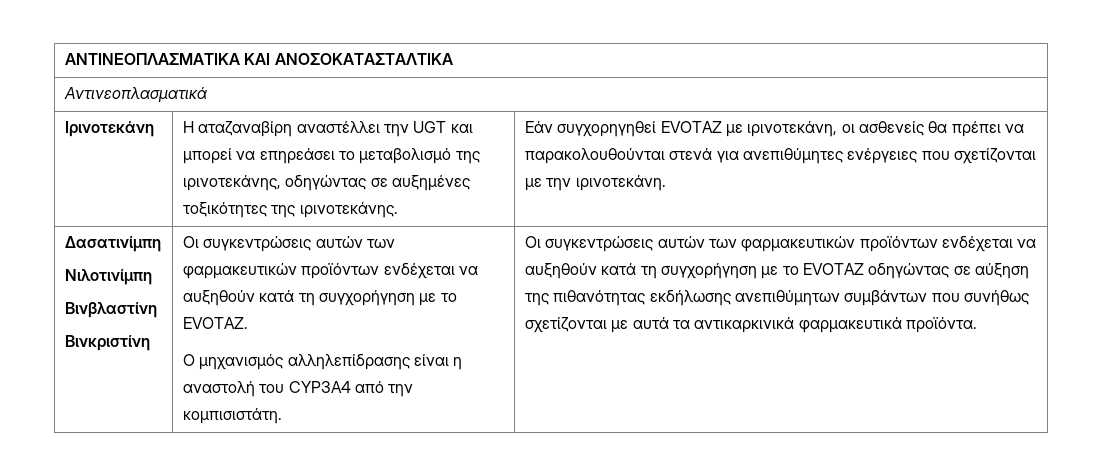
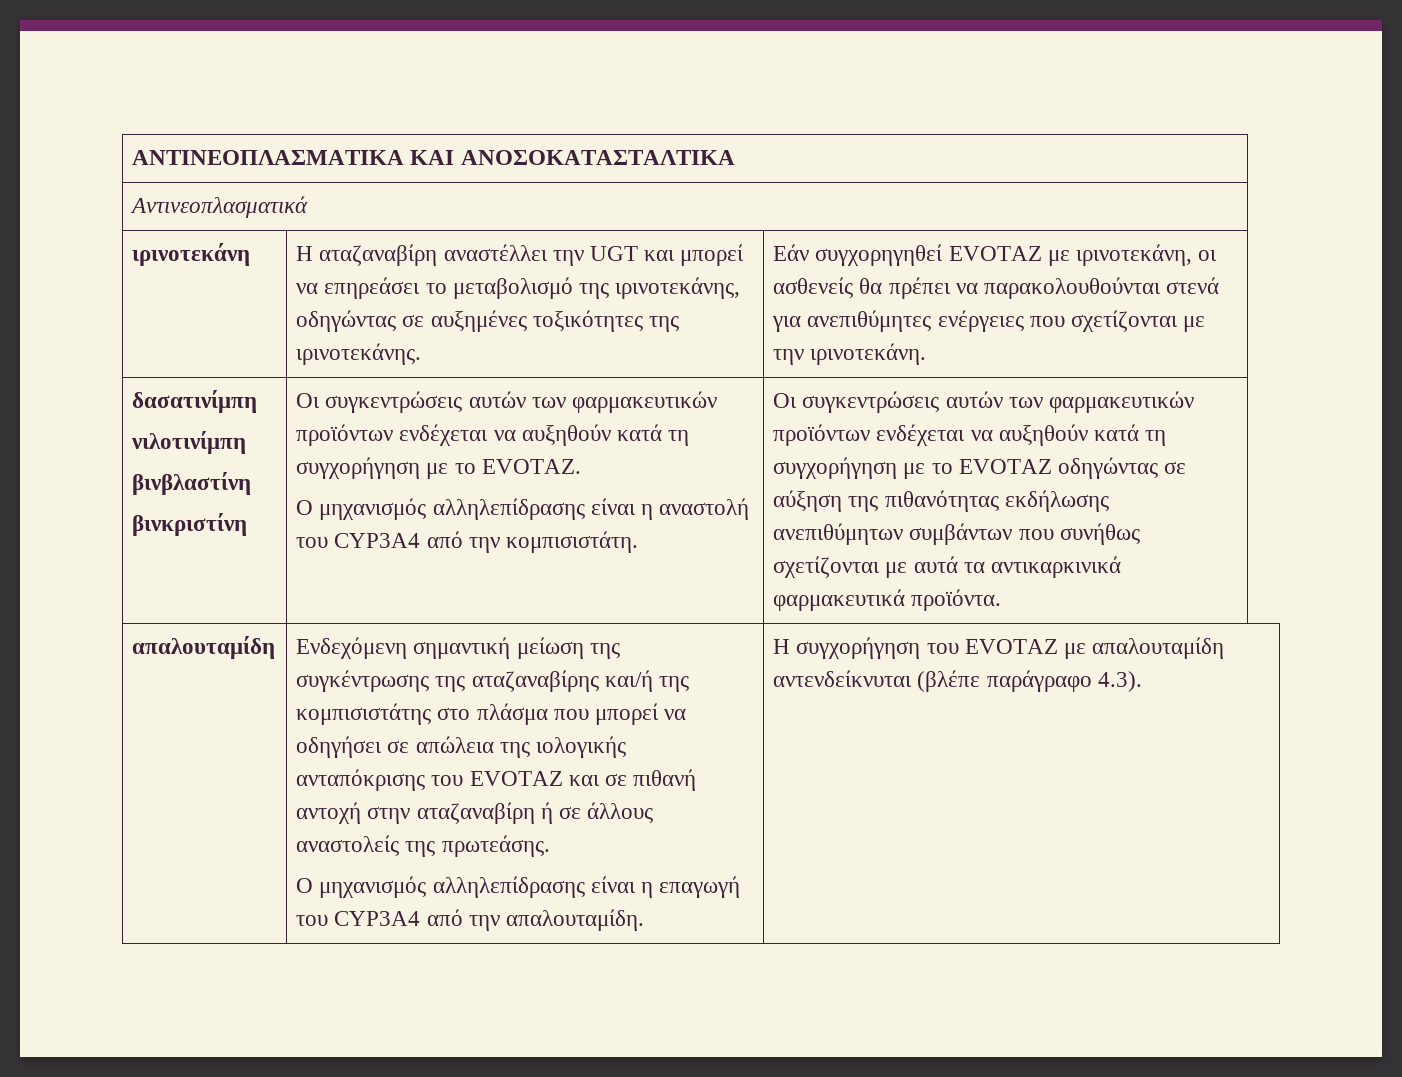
- Ιρινοτεκάνη | Η αταζαναβίρη αναστέλλει την UGT και μπορεί να επηρεάσει το μεταβολισμό της ιρινοτεκάνης, οδηγώντας σε αυξημένες τοξικότητες της ιρινοτεκάνης. | Εάν συγχορηγηθεί EVOTAZ με ιρινοτεκάνη, οι ασθενείς θα πρέπει να παρακολουθούνται στενά για ανεπιθύμητες ενέργειες που σχετίζονται με την ιρινοτεκάνη.
+ ιρινοτεκάνη | Η αταζαναβίρη αναστέλλει την UGT και μπορεί να επηρεάσει το μεταβολισμό της ιρινοτεκάνης, οδηγώντας σε αυξημένες τοξικότητες της ιρινοτεκάνης. | Εάν συγχορηγηθεί EVOTAZ με ιρινοτεκάνη, οι ασθενείς θα πρέπει να παρακολουθούνται στενά για ανεπιθύμητες ενέργειες που σχετίζονται με την ιρινοτεκάνη.
- Δασατινίμπη
- Νιλοτινίμπη
- Βινβλαστίνη
- Βινκριστίνη
+ δασατινίμπη
+ νιλοτινίμπη
+ βινβλαστίνη
+ βινκριστίνη
+ απαλουταμίδη | Ενδεχόμενη σημαντική μείωση της συγκέντρωσης της αταζαναβίρης και/ή της κομπισιστάτης στο πλάσμα που μπορεί να οδηγήσει σε απώλεια της ιολογικής ανταπόκρισης του EVOTAZ και σε πιθανή αντοχή στην αταζαναβίρη ή σε άλλους αναστολείς της πρωτεάσης.
+ Ο μηχανισμός αλληλεπίδρασης είναι η επαγωγή του CYP3A4 από την απαλουταμίδη. | Η συγχορήγηση του EVOTAZ με απαλουταμίδη αντενδείκνυται (βλέπε παράγραφο 4.3).

